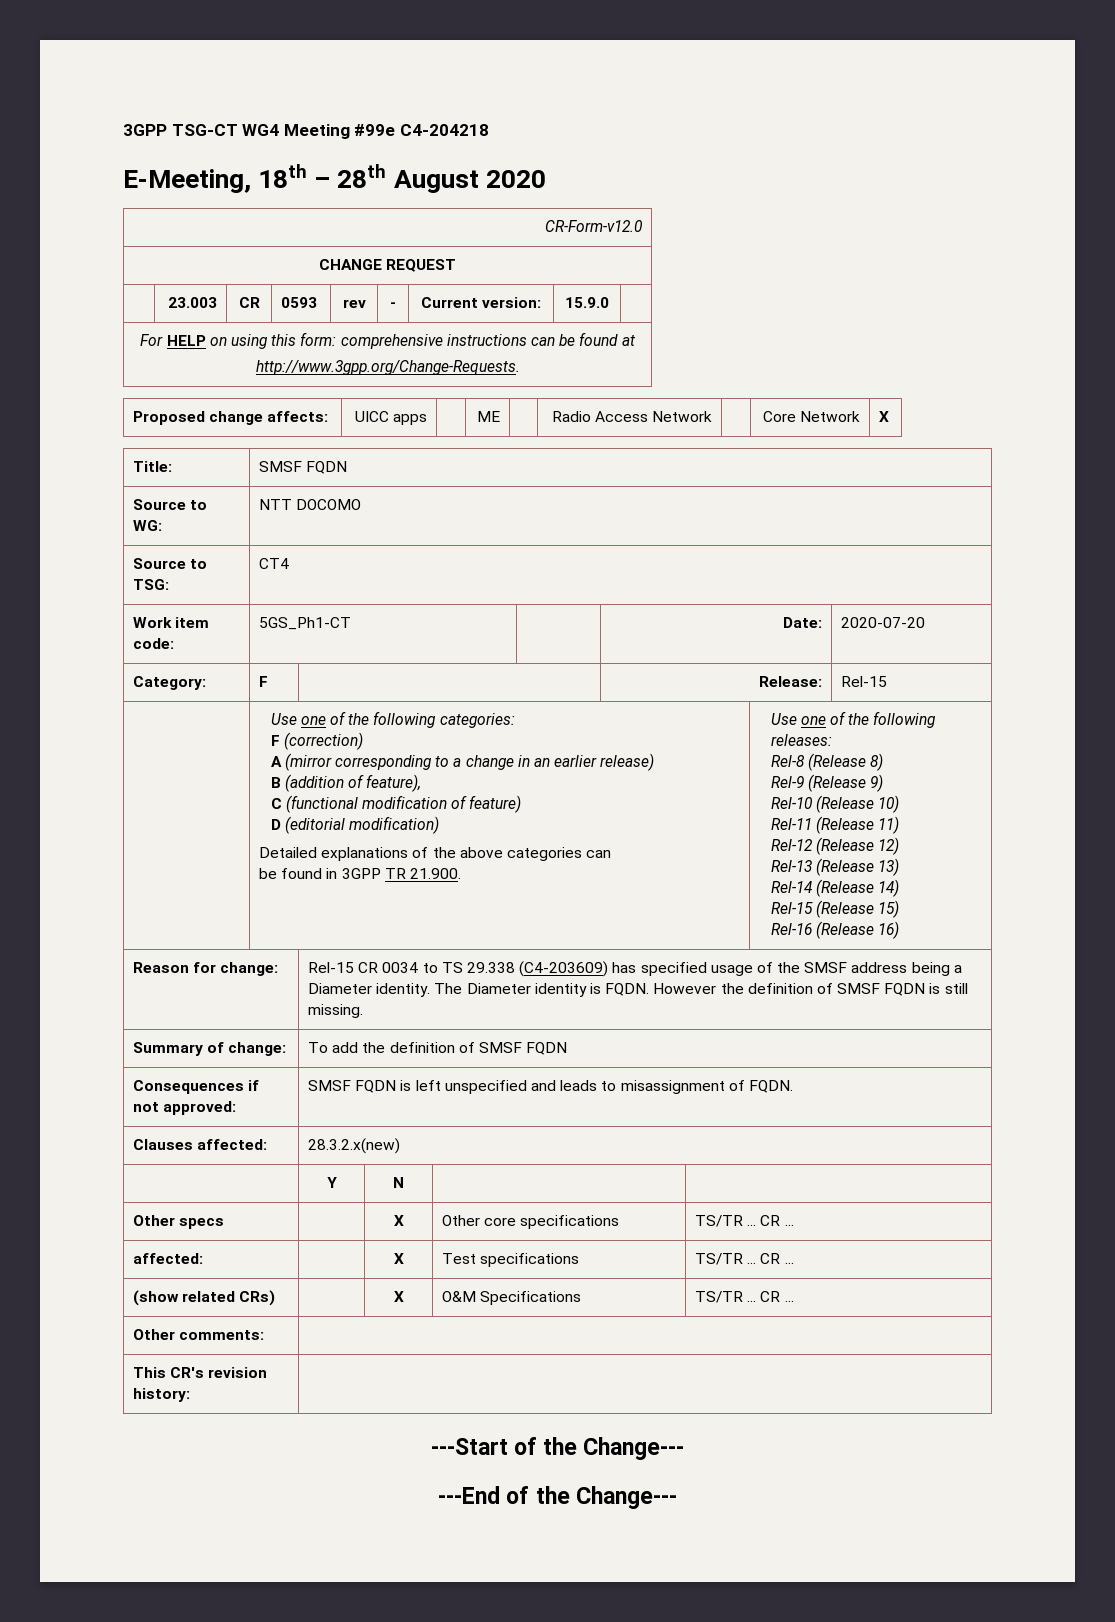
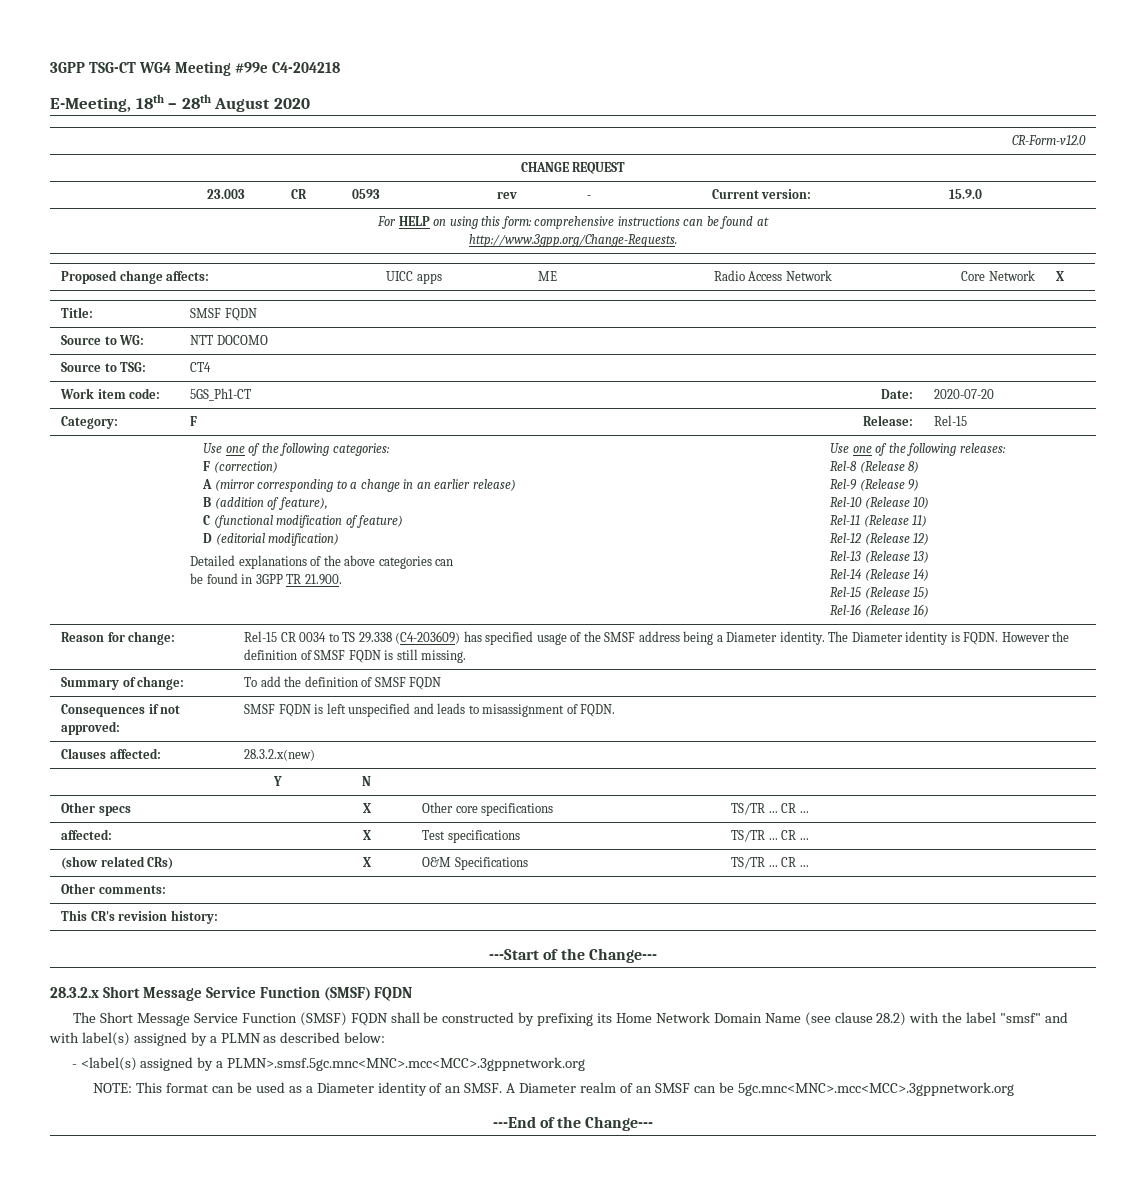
+ 28.3.2.x Short Message Service Function (SMSF) FQDN
+ The Short Message Service Function (SMSF) FQDN shall be constructed by prefixing its Home Network Domain Name (see clause 28.2) with the label "smsf" and with label(s) assigned by a PLMN as described below:
+ - <label(s) assigned by a PLMN>.smsf.5gc.mnc<MNC>.mcc<MCC>.3gppnetwork.org
+ NOTE: This format can be used as a Diameter identity of an SMSF. A Diameter realm of an SMSF can be 5gc.mnc<MNC>.mcc<MCC>.3gppnetwork.org

